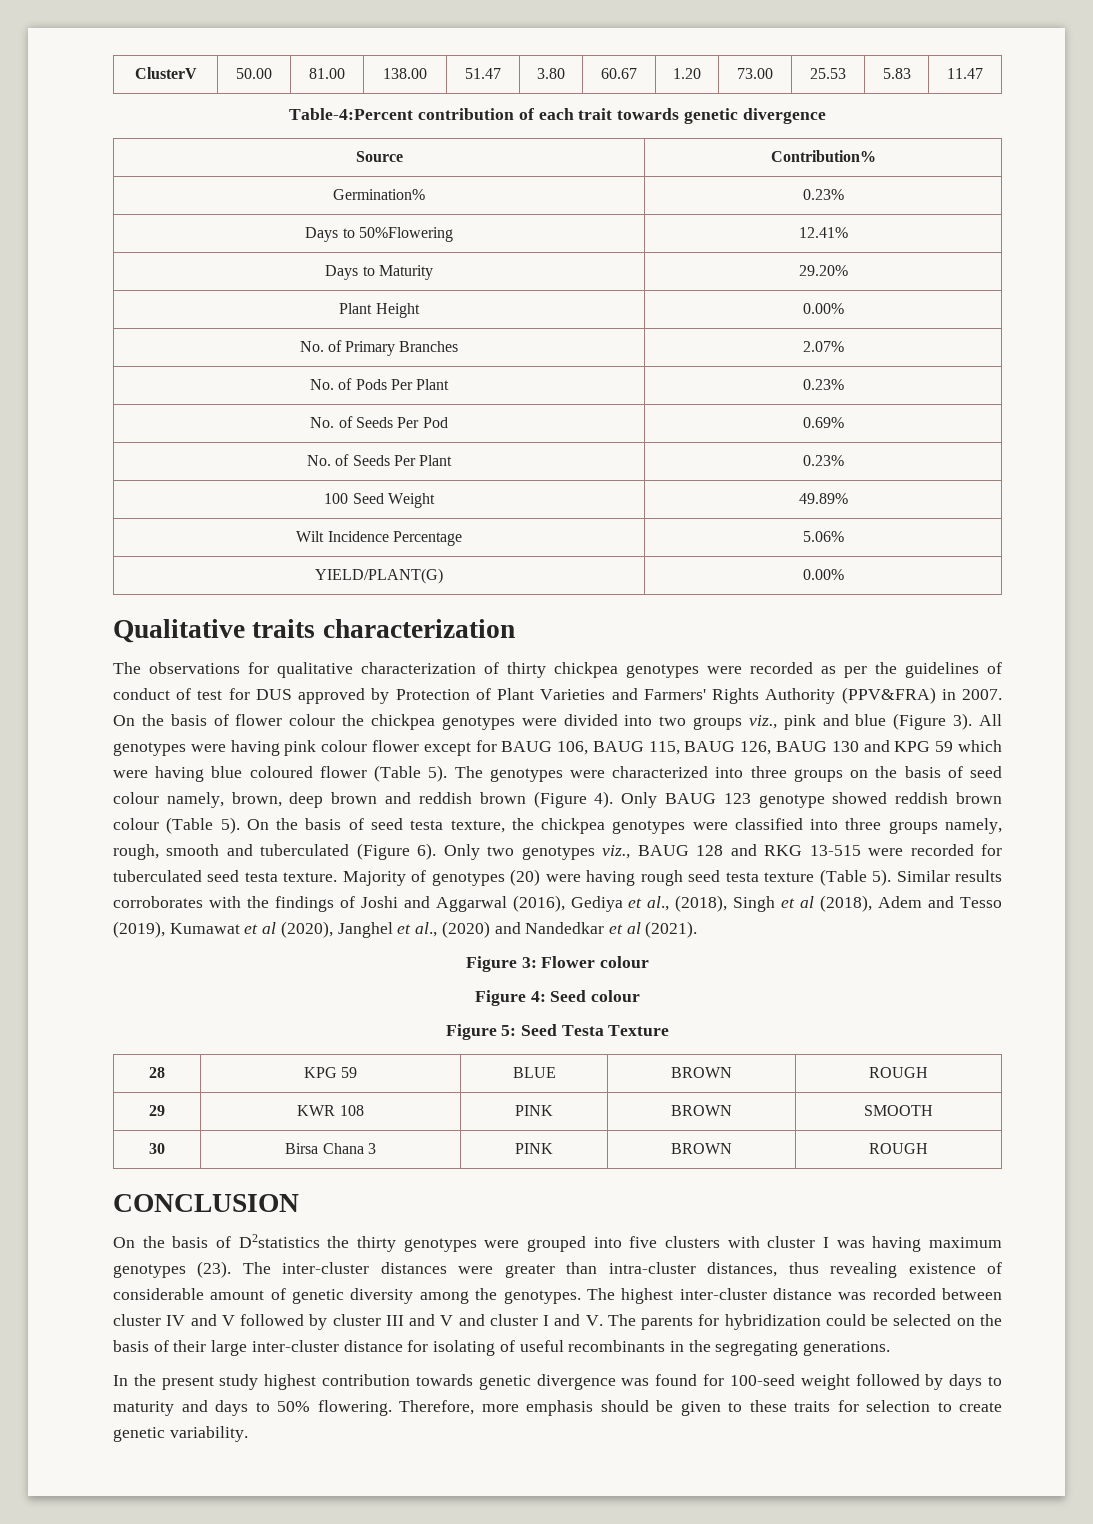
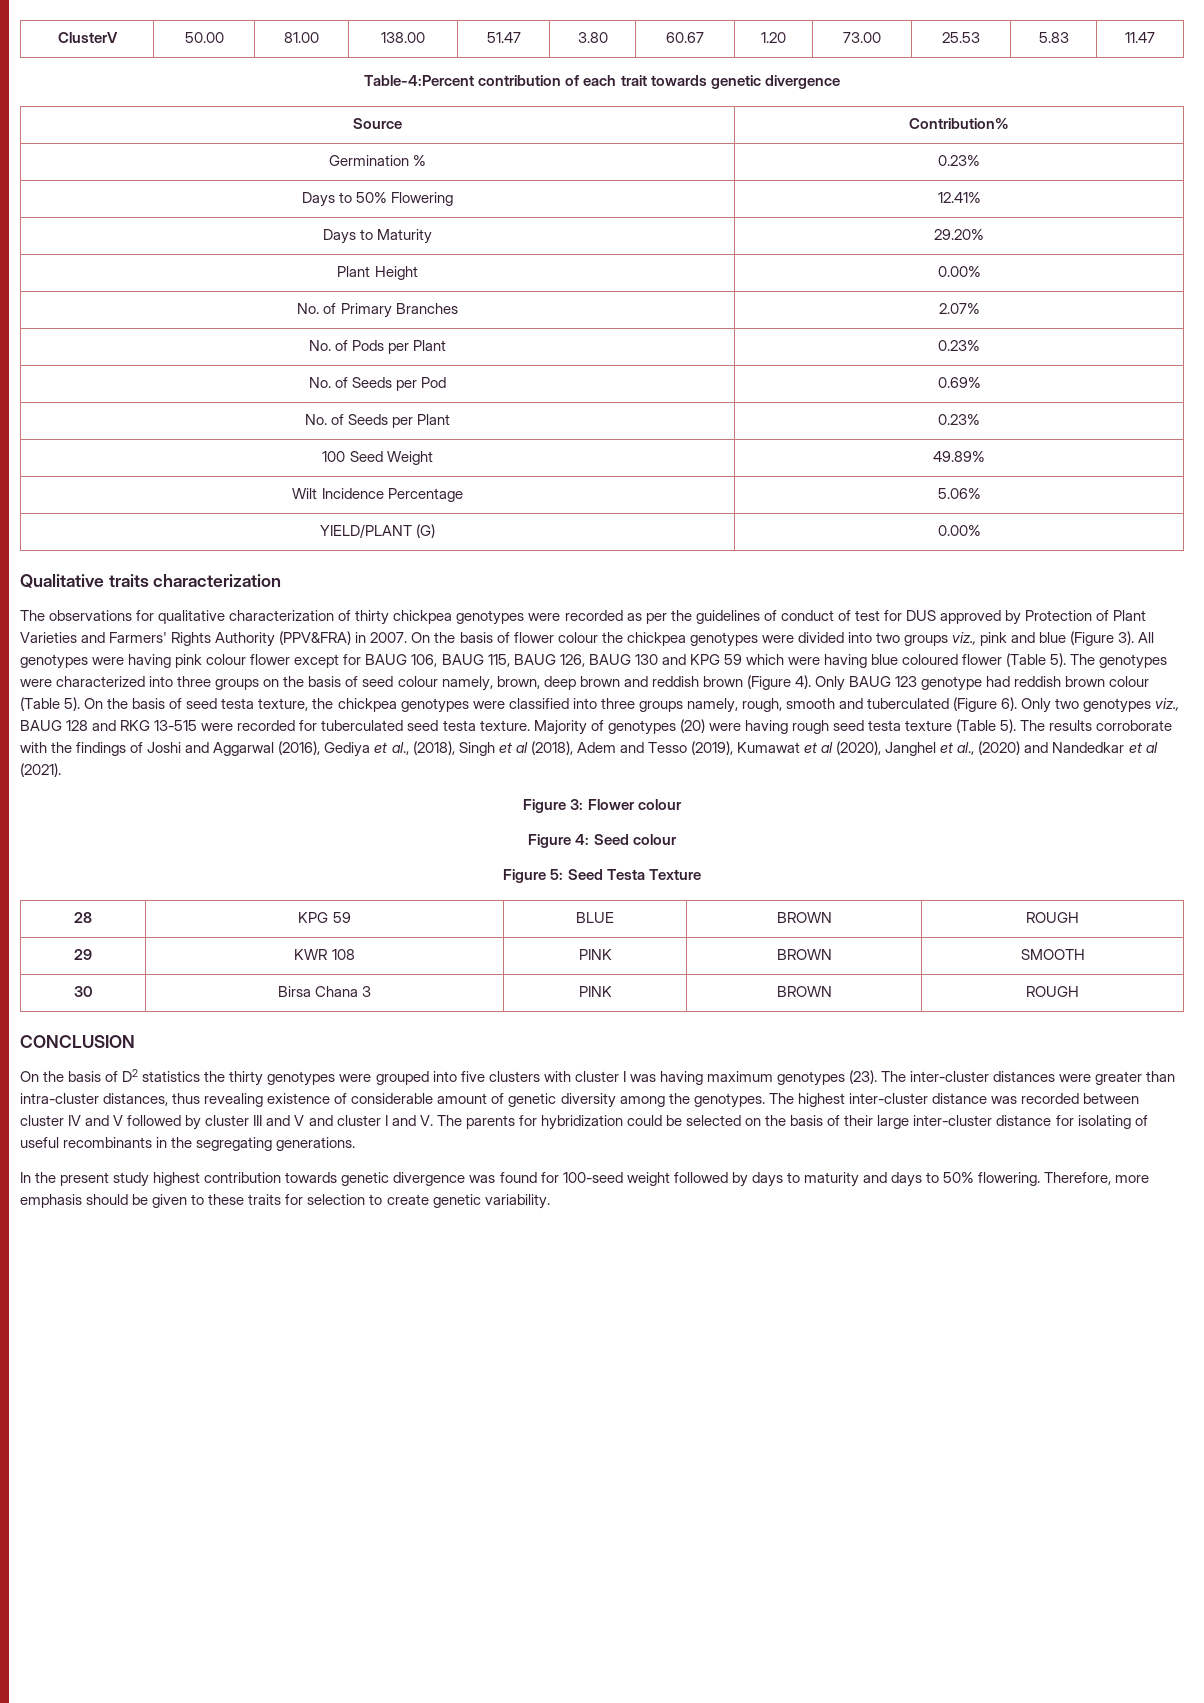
- Germination% | 0.23%
+ Germination % | 0.23%
- Days to 50%Flowering | 12.41%
+ Days to 50% Flowering | 12.41%
- No. of Pods Per Plant | 0.23%
+ No. of Pods per Plant | 0.23%
- No. of Seeds Per Pod | 0.69%
+ No. of Seeds per Pod | 0.69%
- No. of Seeds Per Plant | 0.23%
+ No. of Seeds per Plant | 0.23%
- YIELD/PLANT(G) | 0.00%
+ YIELD/PLANT (G) | 0.00%
- Only BAUG 123 genotype showed reddish brown colour (Table 5).
+ Only BAUG 123 genotype had reddish brown colour (Table 5).
- Similar results corroborates with the findings of Joshi and Aggarwal (2016), Gediya et al., (2018), Singh et al (2018), Adem and Tesso (2019), Kumawat et al (2020), Janghel et al., (2020) and Nandedkar et al (2021).
+ The results corroborate with the findings of Joshi and Aggarwal (2016), Gediya et al., (2018), Singh et al (2018), Adem and Tesso (2019), Kumawat et al (2020), Janghel et al., (2020) and Nandedkar et al (2021).
- On the basis of D2statistics the thirty genotypes were grouped into five clusters with cluster I was having maximum genotypes (23).
+ On the basis of D2 statistics the thirty genotypes were grouped into five clusters with cluster I was having maximum genotypes (23).

